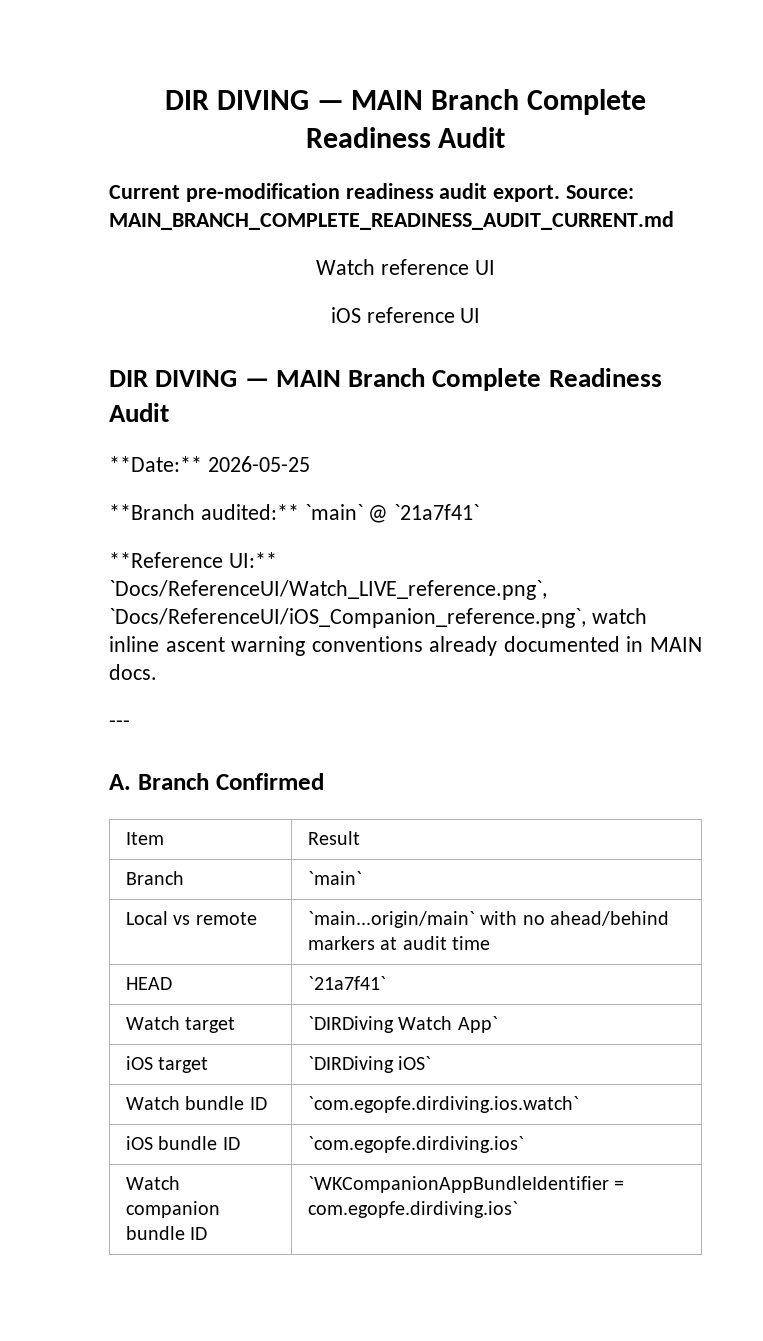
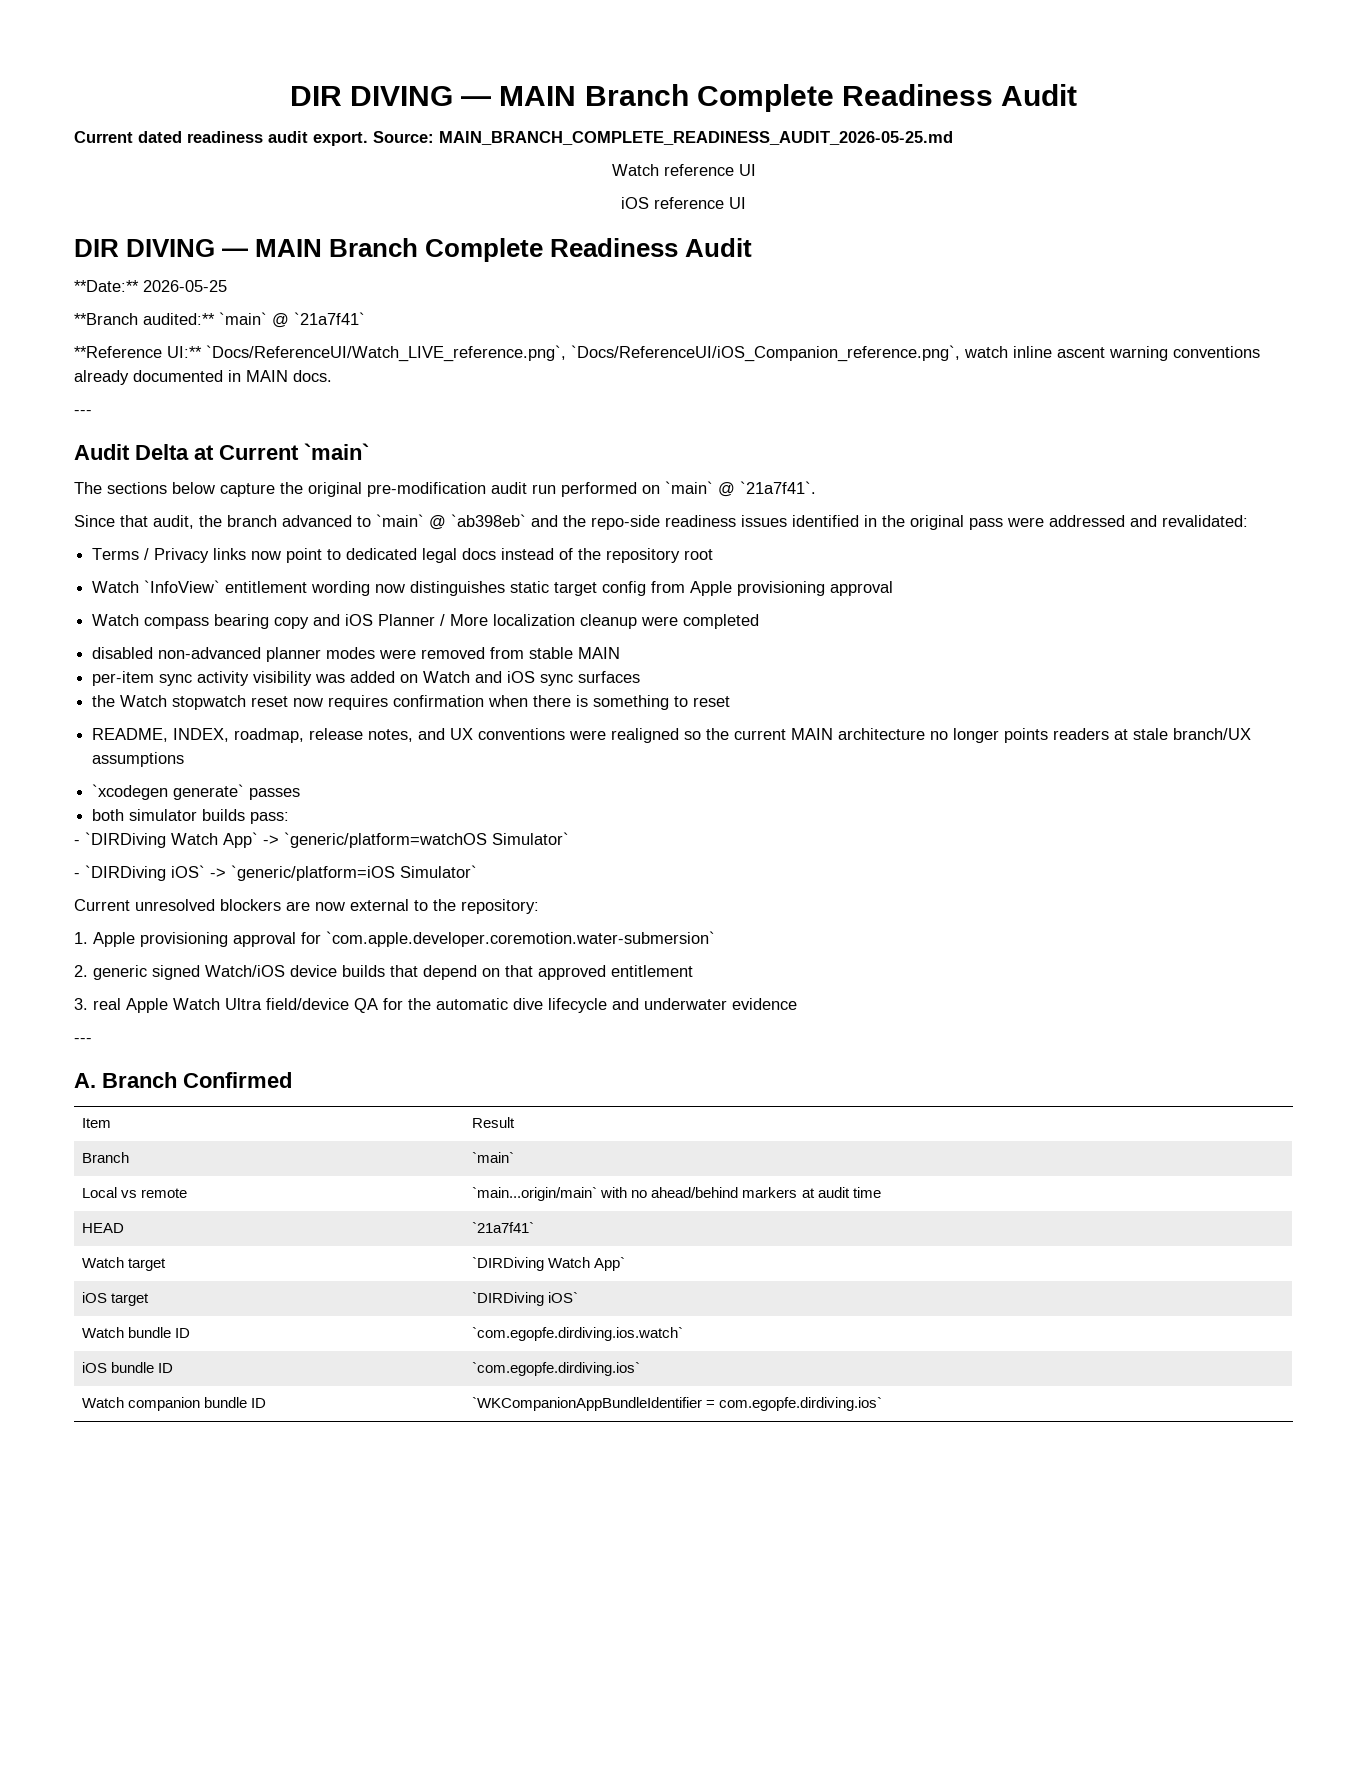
- Current pre-modification readiness audit export.
+ Current dated readiness audit export.
- Source: MAIN_BRANCH_COMPLETE_READINESS_AUDIT_CURRENT.md
+ Source: MAIN_BRANCH_COMPLETE_READINESS_AUDIT_2026-05-25.md
+ Audit Delta at Current `main`
+ The sections below capture the original pre-modification audit run performed on `main` @ `21a7f41`.
+ Since that audit, the branch advanced to `main` @ `ab398eb` and the repo-side readiness issues identified in the original pass were addressed and revalidated:
+ Terms / Privacy links now point to dedicated legal docs instead of the repository root
+ Watch `InfoView` entitlement wording now distinguishes static target config from Apple provisioning approval
+ Watch compass bearing copy and iOS Planner / More localization cleanup were completed
+ disabled non-advanced planner modes were removed from stable MAIN
+ per-item sync activity visibility was added on Watch and iOS sync surfaces
+ the Watch stopwatch reset now requires confirmation when there is something to reset
+ README, INDEX, roadmap, release notes, and UX conventions were realigned so the current MAIN architecture no longer points readers at stale branch/UX assumptions
+ `xcodegen generate` passes
+ both simulator builds pass:
+ - `DIRDiving Watch App` -> `generic/platform=watchOS Simulator`
+ - `DIRDiving iOS` -> `generic/platform=iOS Simulator`
+ Current unresolved blockers are now external to the repository:
+ 1. Apple provisioning approval for `com.apple.developer.coremotion.water-submersion`
+ 2. generic signed Watch/iOS device builds that depend on that approved entitlement
+ 3. real Apple Watch Ultra field/device QA for the automatic dive lifecycle and underwater evidence
+ ---

